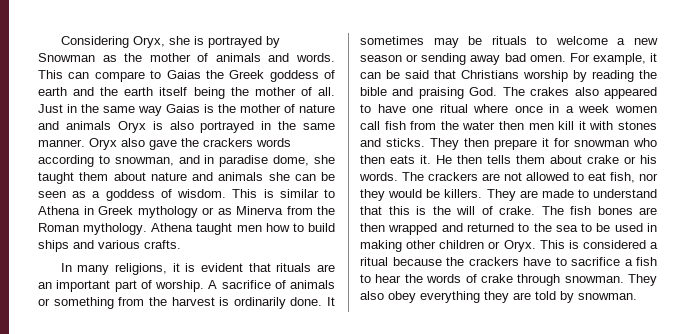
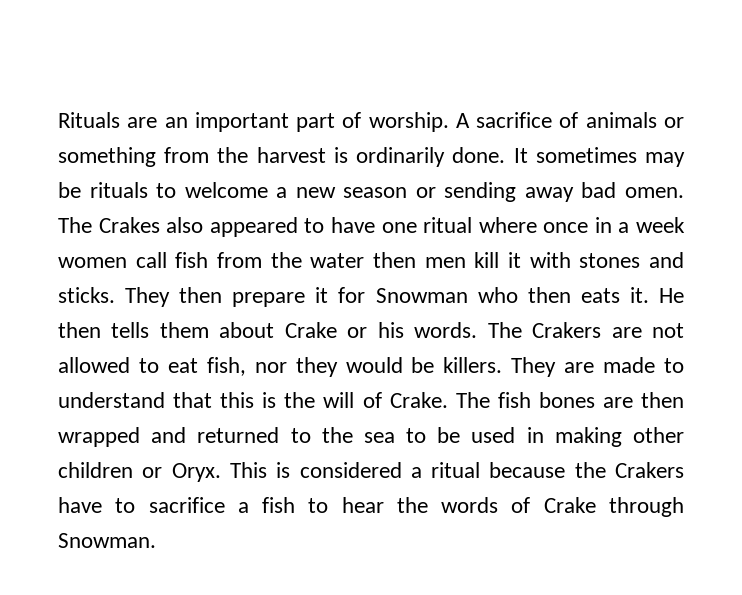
- Considering Oryx, she is portrayed by Snowman as the mother of animals and words. This can compare to Gaias the Greek goddess of earth and the earth itself being the mother of all. Just in the same way Gaias is the mother of nature and animals Oryx is also portrayed in the same manner. Oryx also gave the crackers words according to snowman, and in paradise dome, she taught them about nature and animals she can be seen as a goddess of wisdom. This is similar to Athena in Greek mythology or as Minerva from the Roman mythology. Athena taught men how to build ships and various crafts.
- In many religions, it is evident that rituals are an important part of worship.
+ Rituals are an important part of worship.
- For example, it can be said that Christians worship by reading the bible and praising God. The crakes also appeared to have one ritual where once in a week women call fish from the water then men kill it with stones and sticks.
+ The Crakes also appeared to have one ritual where once in a week women call fish from the water then men kill it with stones and sticks.
- They then prepare it for snowman who then eats it.
+ They then prepare it for Snowman who then eats it.
- He then tells them about crake or his words.
+ He then tells them about Crake or his words.
- The crackers are not allowed to eat fish, nor they would be killers.
+ The Crakers are not allowed to eat fish, nor they would be killers.
- They are made to understand that this is the will of crake.
+ They are made to understand that this is the will of Crake.
- This is considered a ritual because the crackers have to sacrifice a fish to hear the words of crake through snowman. They also obey everything they are told by snowman.
+ This is considered a ritual because the Crakers have to sacrifice a fish to hear the words of Crake through Snowman.

